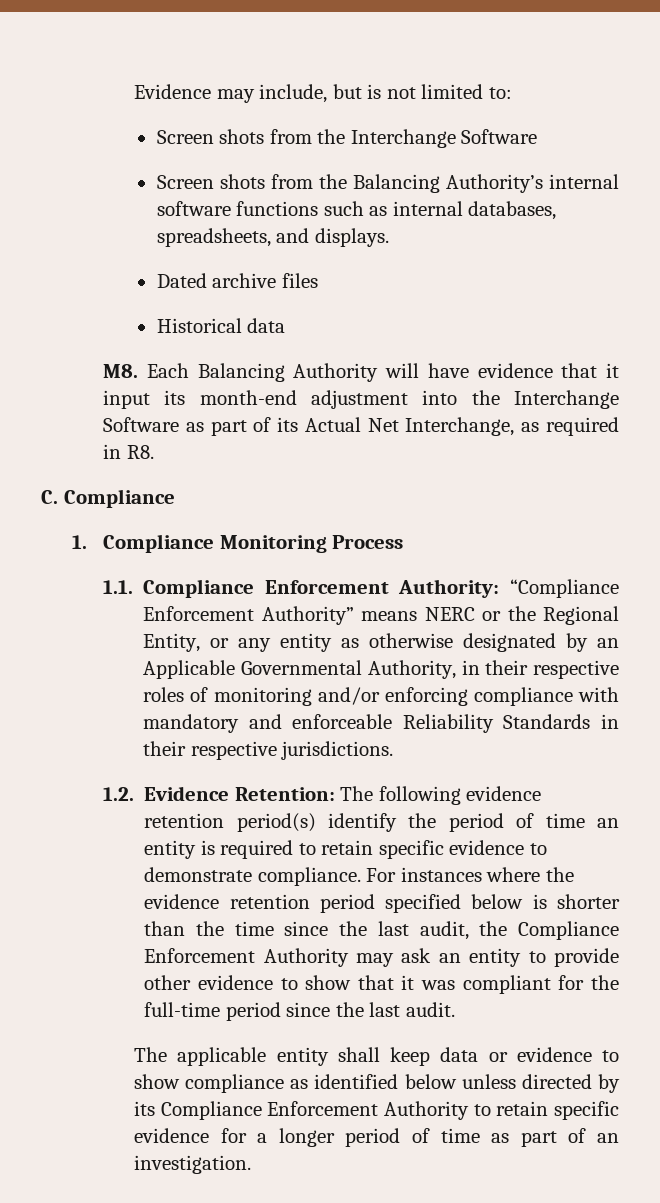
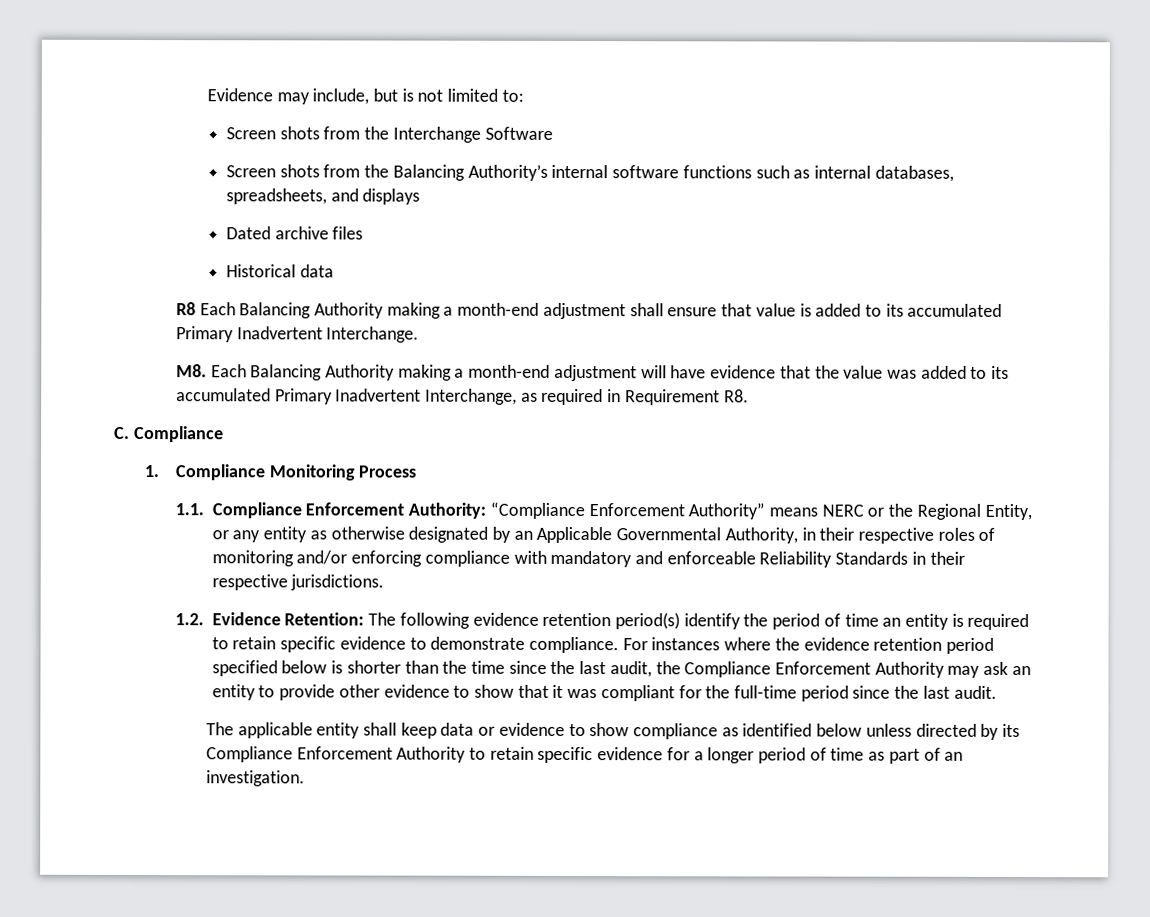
- Screen shots from the Balancing Authority’s internal software functions such as internal databases, spreadsheets, and displays.
+ Screen shots from the Balancing Authority’s internal software functions such as internal databases, spreadsheets, and displays
- M8. Each Balancing Authority will have evidence that it input its month-end adjustment into the Interchange Software as part of its Actual Net Interchange, as required in R8.
+ R8 Each Balancing Authority making a month-end adjustment shall ensure that value is added to its accumulated Primary Inadvertent Interchange.
+ M8. Each Balancing Authority making a month-end adjustment will have evidence that the value was added to its accumulated Primary Inadvertent Interchange, as required in Requirement R8.

